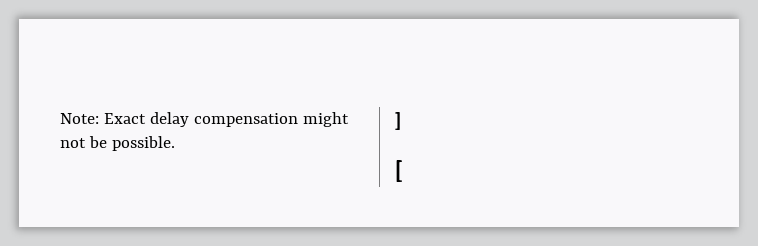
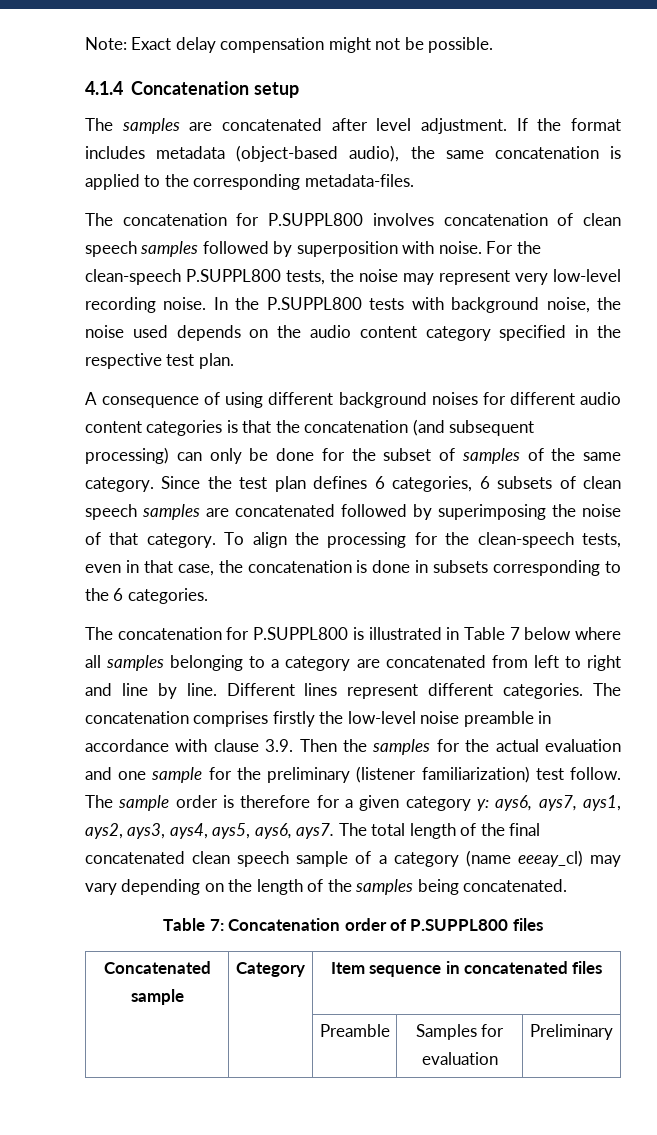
- ]
- [
+ 4.1.4 Concatenation setup
+ The samples are concatenated after level adjustment. If the format includes metadata (object-based audio), the same concatenation is applied to the corresponding metadata-files.
+ The concatenation for P.SUPPL800 involves concatenation of clean speech samples followed by superposition with noise. For the clean-speech P.SUPPL800 tests, the noise may represent very low-level recording noise. In the P.SUPPL800 tests with background noise, the noise used depends on the audio content category specified in the respective test plan.
+ A consequence of using different background noises for different audio content categories is that the concatenation (and subsequent processing) can only be done for the subset of samples of the same category. Since the test plan defines 6 categories, 6 subsets of clean speech samples are concatenated followed by superimposing the noise of that category. To align the processing for the clean-speech tests, even in that case, the concatenation is done in subsets corresponding to the 6 categories.
+ The concatenation for P.SUPPL800 is illustrated in Table 7 below where all samples belonging to a category are concatenated from left to right and line by line. Different lines represent different categories. The concatenation comprises firstly the low-level noise preamble in accordance with clause 3.9. Then the samples for the actual evaluation and one sample for the preliminary (listener familiarization) test follow. The sample order is therefore for a given category y: ays6, ays7, ays1, ays2, ays3, ays4, ays5, ays6, ays7. The total length of the final concatenated clean speech sample of a category (name eeeay_cl) may vary depending on the length of the samples being concatenated.
+ Table 7: Concatenation order of P.SUPPL800 files
+ Concatenated sample | Category | Item sequence in concatenated files
+ | | Preamble | Samples for evaluation | Preliminary

